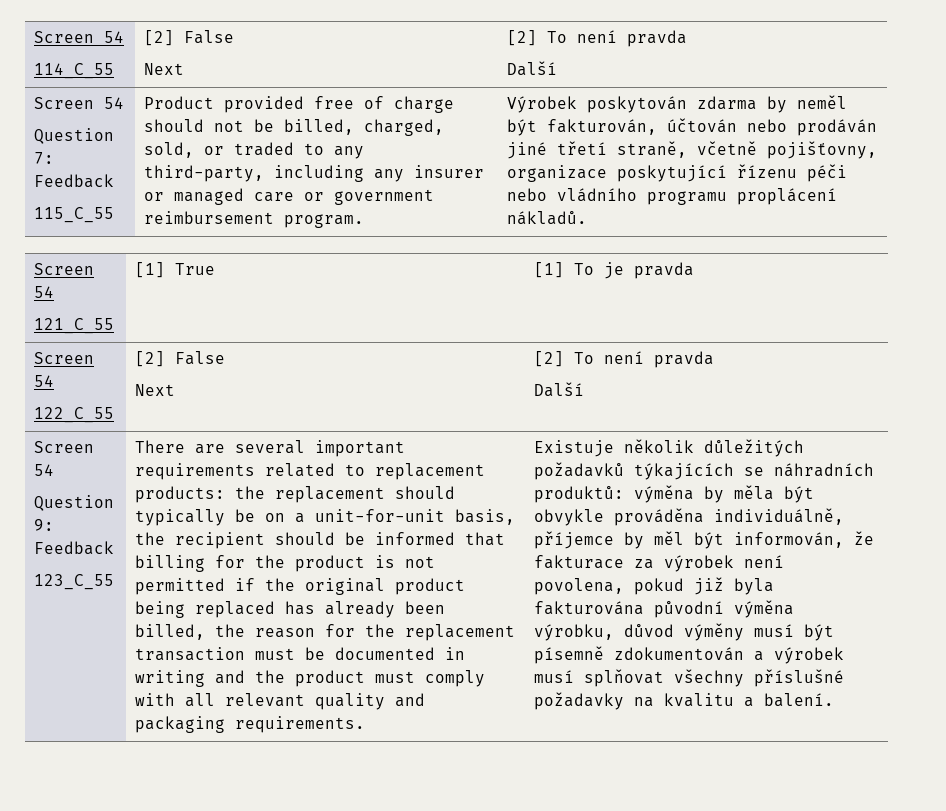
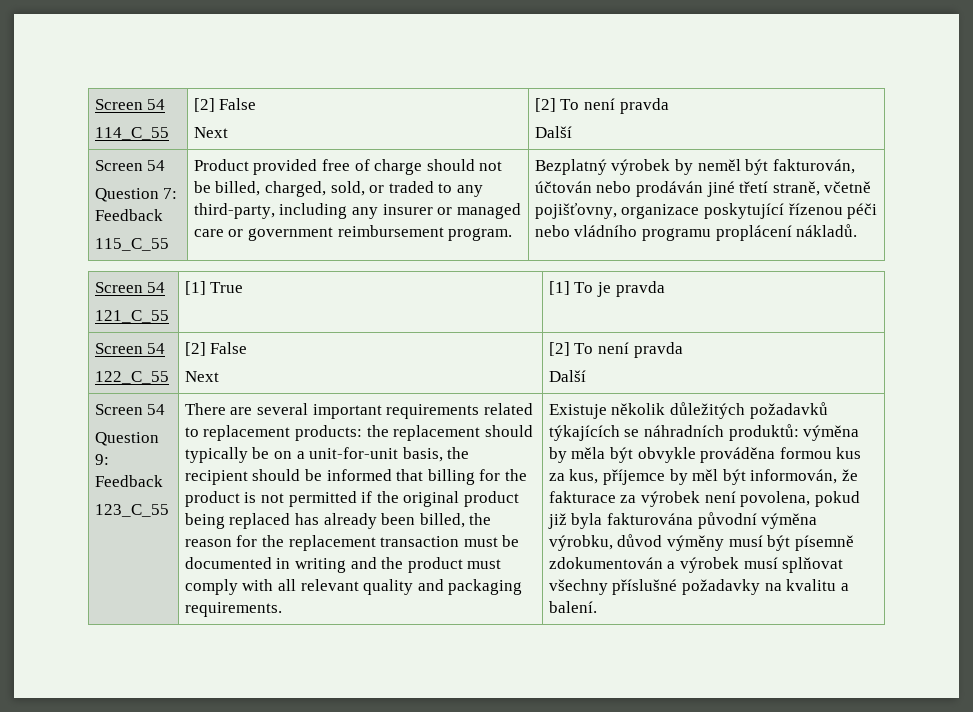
- Výrobek poskytován zdarma by neměl být fakturován, účtován nebo prodáván jiné třetí straně, včetně pojišťovny, organizace poskytující řízenu péči nebo vládního programu proplácení nákladů.
+ Bezplatný výrobek by neměl být fakturován, účtován nebo prodáván jiné třetí straně, včetně pojišťovny, organizace poskytující řízenou péči nebo vládního programu proplácení nákladů.
- Existuje několik důležitých požadavků týkajících se náhradních produktů: výměna by měla být obvykle prováděna individuálně, příjemce by měl být informován, že fakturace za výrobek není povolena, pokud již byla fakturována původní výměna výrobku, důvod výměny musí být písemně zdokumentován a výrobek musí splňovat všechny příslušné požadavky na kvalitu a balení.
+ Existuje několik důležitých požadavků týkajících se náhradních produktů: výměna by měla být obvykle prováděna formou kus za kus, příjemce by měl být informován, že fakturace za výrobek není povolena, pokud již byla fakturována původní výměna výrobku, důvod výměny musí být písemně zdokumentován a výrobek musí splňovat všechny příslušné požadavky na kvalitu a balení.

